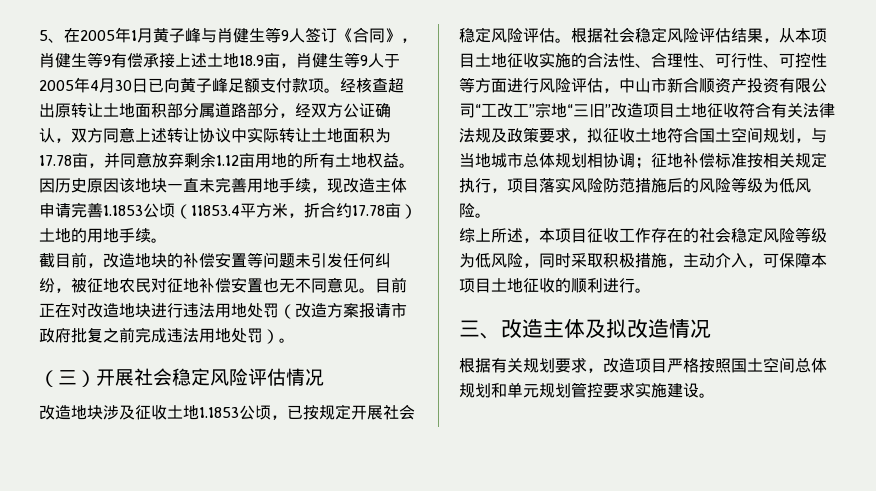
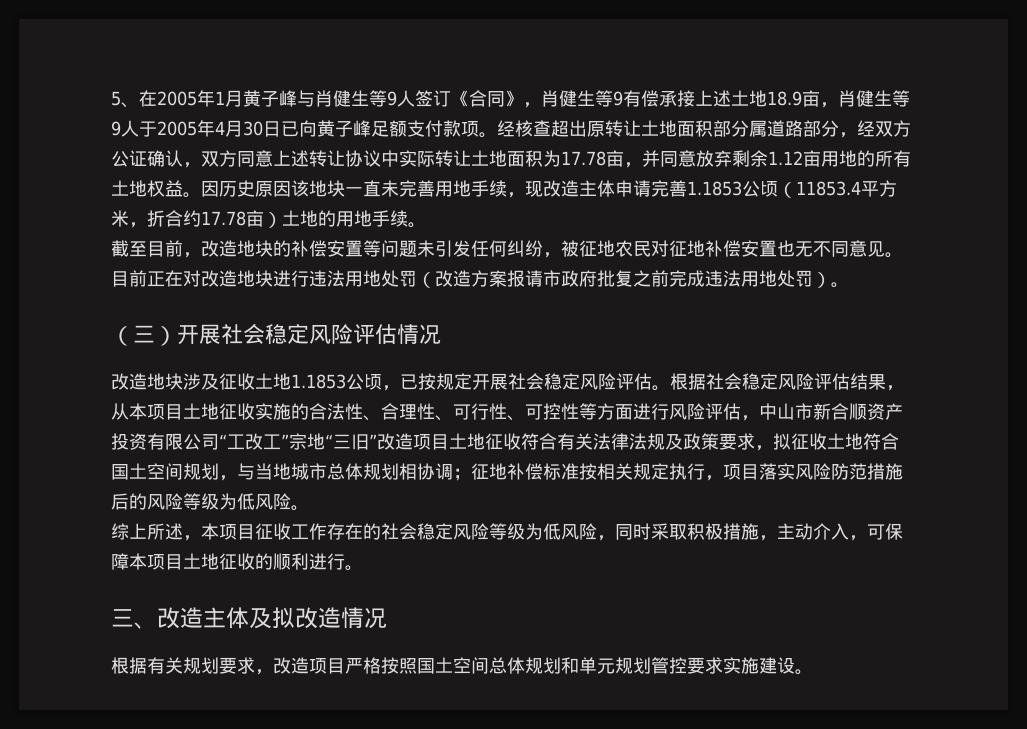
- 截目前，改造地块的补偿安置等问题未引发任何纠纷，被征地农民对征地补偿安置也无不同意见。
+ 截至目前，改造地块的补偿安置等问题未引发任何纠纷，被征地农民对征地补偿安置也无不同意见。

